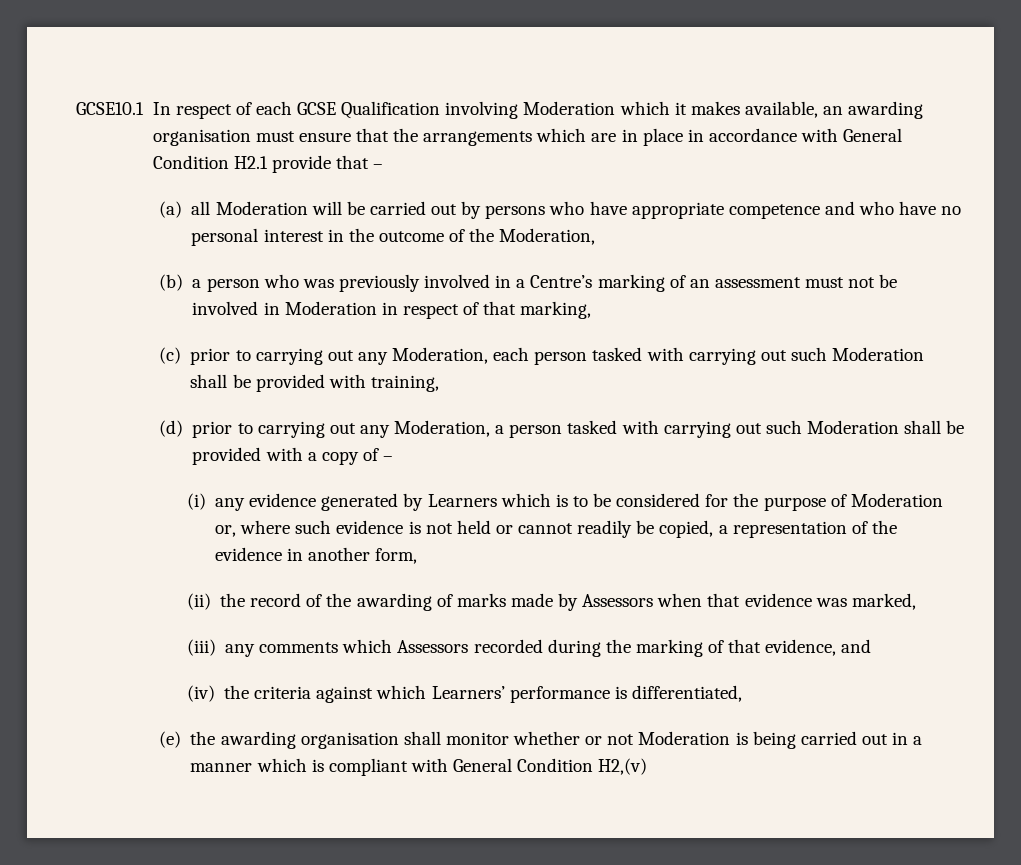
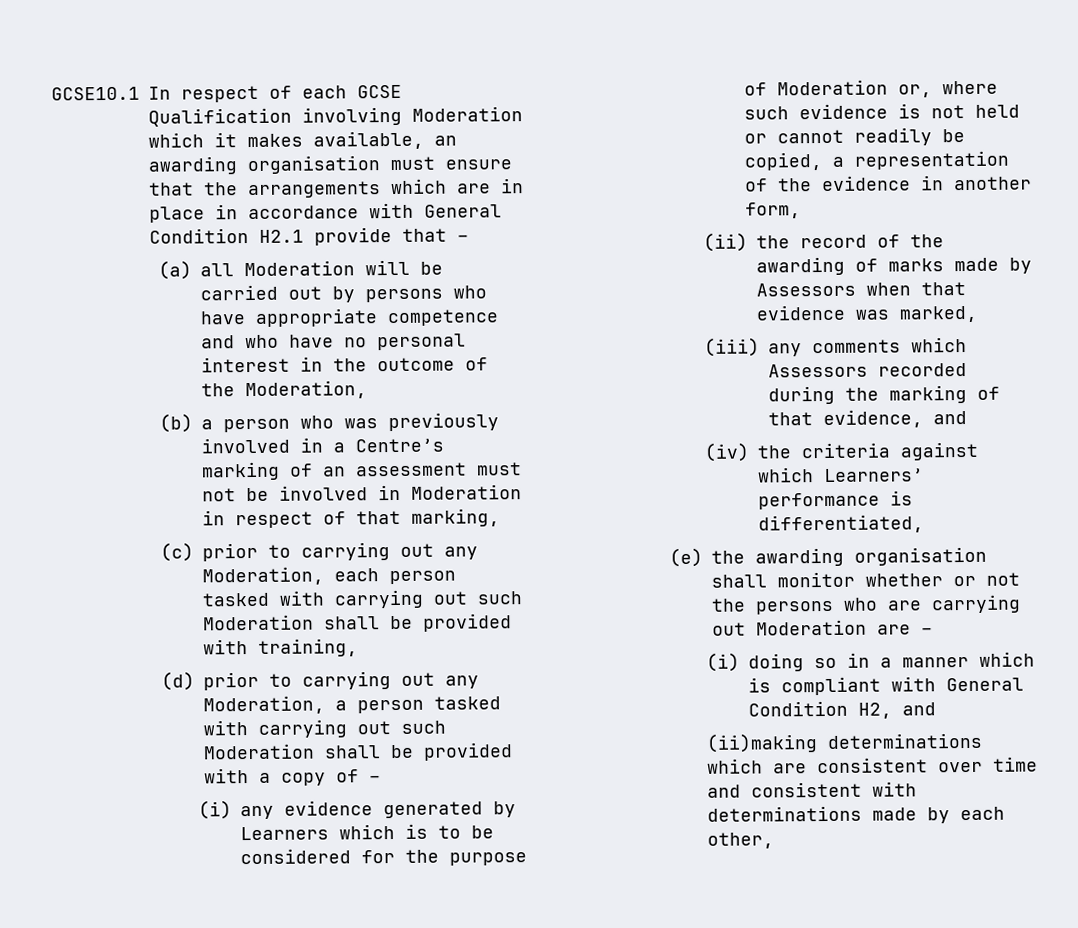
- (e) the awarding organisation shall monitor whether or not Moderation is being carried out in a manner which is compliant with General Condition H2,(v)
+ (e) the awarding organisation shall monitor whether or not the persons who are carrying out Moderation are –
+ (i) doing so in a manner which is compliant with General Condition H2, and
+ (ii)making determinations which are consistent over time and consistent with determinations made by each other,

